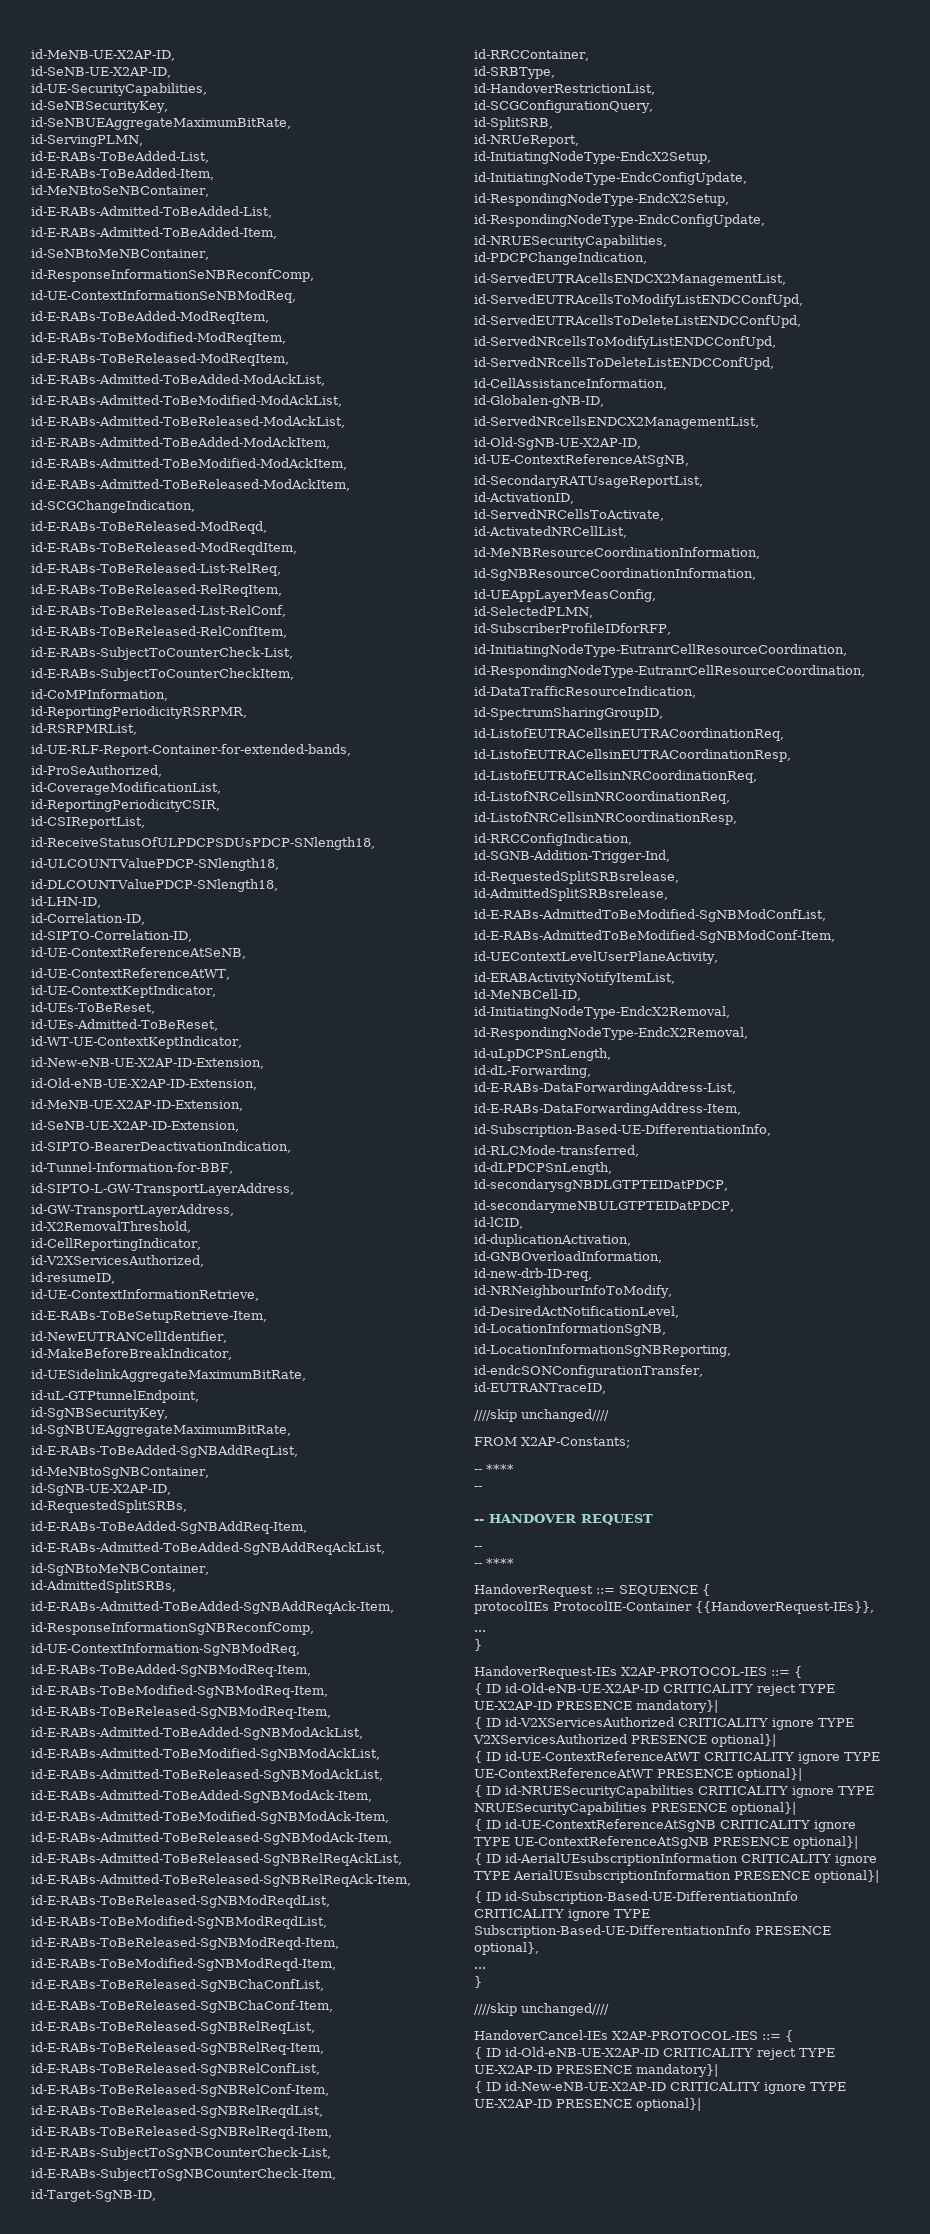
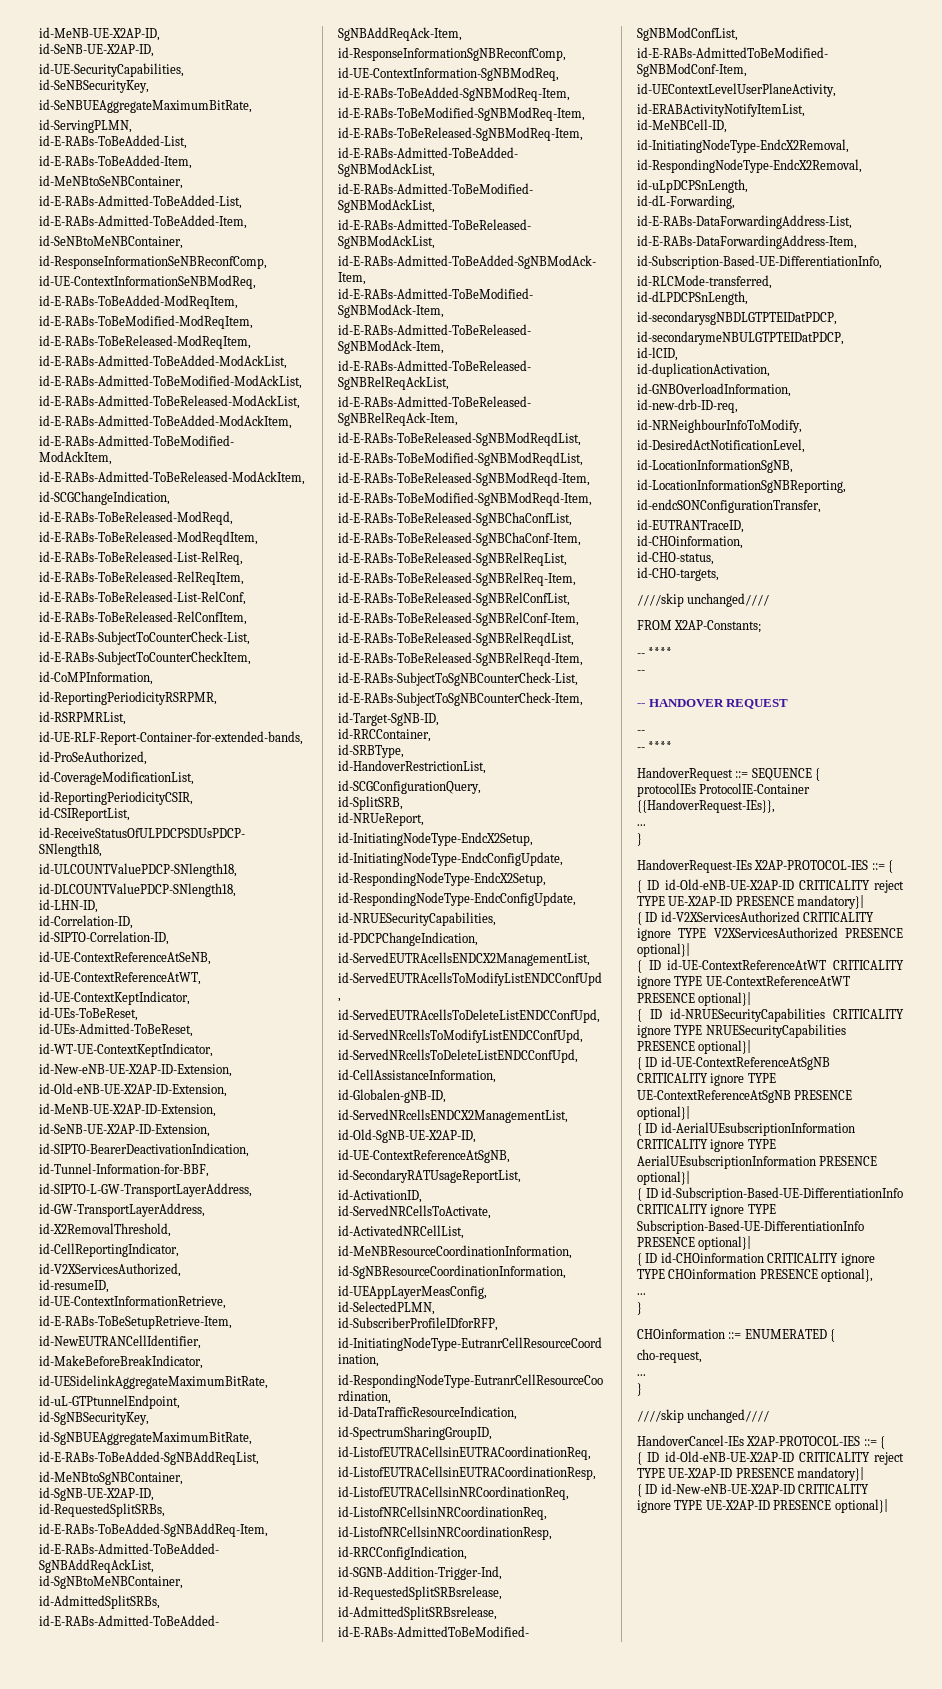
+ id-CHOinformation,
+ id-CHO-status,
+ id-CHO-targets,
- { ID id-Subscription-Based-UE-DifferentiationInfo CRITICALITY ignore TYPE Subscription-Based-UE-DifferentiationInfo PRESENCE optional},
+ { ID id-Subscription-Based-UE-DifferentiationInfo CRITICALITY ignore TYPE Subscription-Based-UE-DifferentiationInfo PRESENCE optional}|
+ { ID id-CHOinformation CRITICALITY ignore TYPE CHOinformation PRESENCE optional},
+ ...
+ }
+ CHOinformation ::= ENUMERATED {
+ cho-request,

